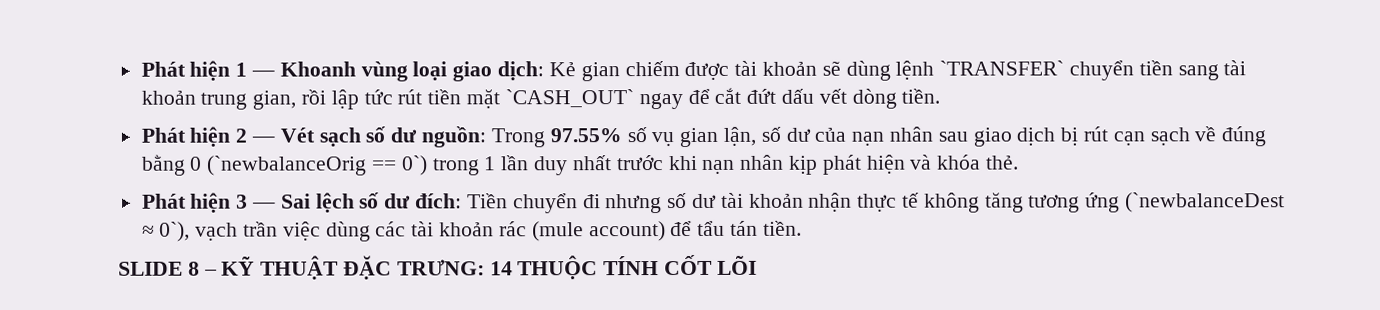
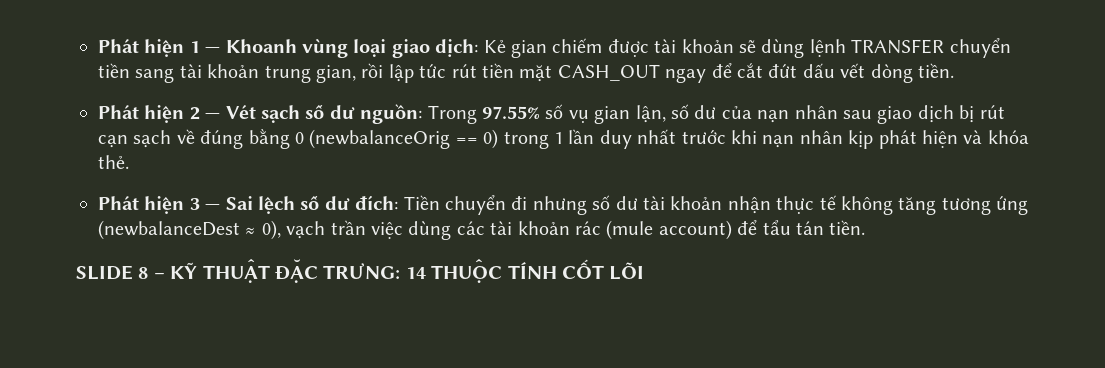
- Phát hiện 1 — Khoanh vùng loại giao dịch: Kẻ gian chiếm được tài khoản sẽ dùng lệnh `TRANSFER` chuyển tiền sang tài khoản trung gian, rồi lập tức rút tiền mặt `CASH_OUT` ngay để cắt đứt dấu vết dòng tiền.
+ Phát hiện 1 — Khoanh vùng loại giao dịch: Kẻ gian chiếm được tài khoản sẽ dùng lệnh TRANSFER chuyển tiền sang tài khoản trung gian, rồi lập tức rút tiền mặt CASH_OUT ngay để cắt đứt dấu vết dòng tiền.
- Phát hiện 2 — Vét sạch số dư nguồn: Trong 97.55% số vụ gian lận, số dư của nạn nhân sau giao dịch bị rút cạn sạch về đúng bằng 0 (`newbalanceOrig == 0`) trong 1 lần duy nhất trước khi nạn nhân kịp phát hiện và khóa thẻ.
+ Phát hiện 2 — Vét sạch số dư nguồn: Trong 97.55% số vụ gian lận, số dư của nạn nhân sau giao dịch bị rút cạn sạch về đúng bằng 0 (newbalanceOrig == 0) trong 1 lần duy nhất trước khi nạn nhân kịp phát hiện và khóa thẻ.
- Phát hiện 3 — Sai lệch số dư đích: Tiền chuyển đi nhưng số dư tài khoản nhận thực tế không tăng tương ứng (`newbalanceDest ≈ 0`), vạch trần việc dùng các tài khoản rác (mule account) để tẩu tán tiền.
+ Phát hiện 3 — Sai lệch số dư đích: Tiền chuyển đi nhưng số dư tài khoản nhận thực tế không tăng tương ứng (newbalanceDest ≈ 0), vạch trần việc dùng các tài khoản rác (mule account) để tẩu tán tiền.

